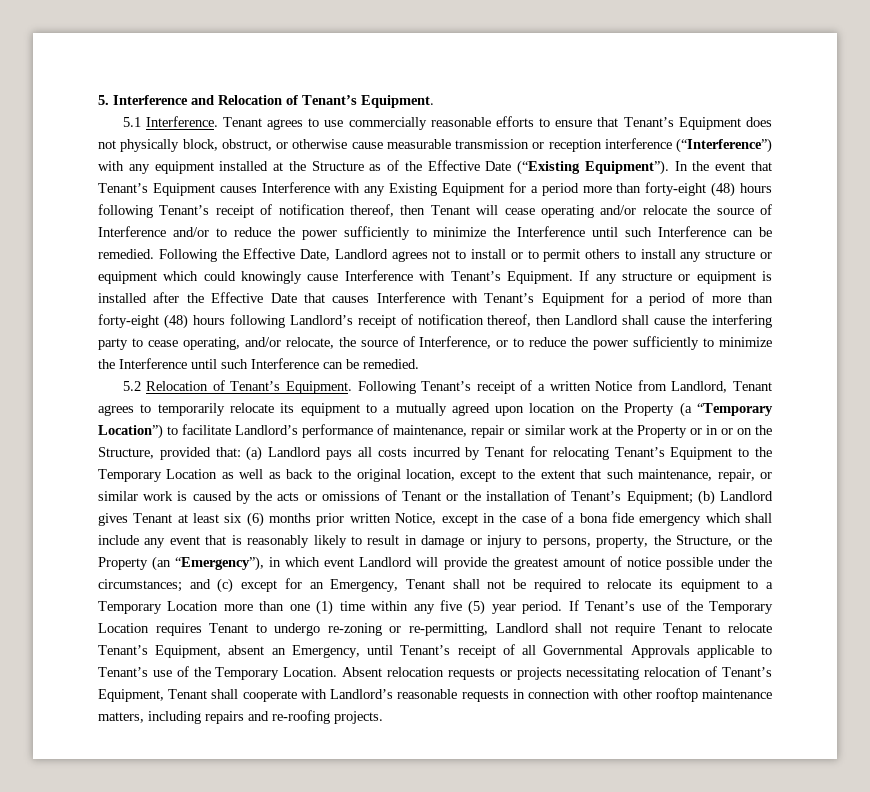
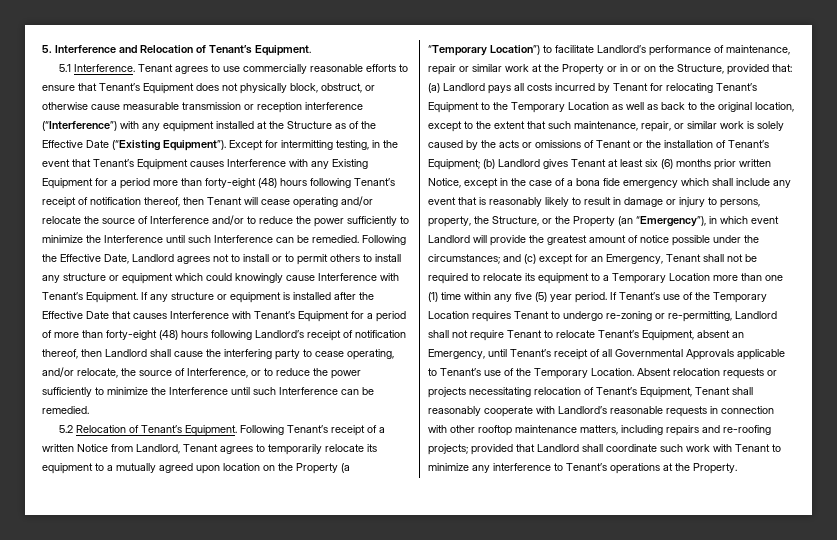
- In the event that Tenant’s Equipment causes Interference with any Existing Equipment for a period more than forty-eight (48) hours following Tenant’s receipt of notification thereof, then Tenant will cease operating and/or relocate the source of Interference and/or to reduce the power sufficiently to minimize the Interference until such Interference can be remedied.
+ Except for intermitting testing, in the event that Tenant’s Equipment causes Interference with any Existing Equipment for a period more than forty-eight (48) hours following Tenant’s receipt of notification thereof, then Tenant will cease operating and/or relocate the source of Interference and/or to reduce the power sufficiently to minimize the Interference until such Interference can be remedied.
- (a) Landlord pays all costs incurred by Tenant for relocating Tenant’s Equipment to the Temporary Location as well as back to the original location, except to the extent that such maintenance, repair, or similar work is caused by the acts or omissions of Tenant or the installation of Tenant’s Equipment;
+ (a) Landlord pays all costs incurred by Tenant for relocating Tenant’s Equipment to the Temporary Location as well as back to the original location, except to the extent that such maintenance, repair, or similar work is solely caused by the acts or omissions of Tenant or the installation of Tenant’s Equipment;
- Absent relocation requests or projects necessitating relocation of Tenant’s Equipment, Tenant shall cooperate with Landlord’s reasonable requests in connection with other rooftop maintenance matters, including repairs and re-roofing projects.
+ Absent relocation requests or projects necessitating relocation of Tenant’s Equipment, Tenant shall reasonably cooperate with Landlord’s reasonable requests in connection with other rooftop maintenance matters, including repairs and re-roofing projects; provided that Landlord shall coordinate such work with Tenant to minimize any interference to Tenant’s operations at the Property.

